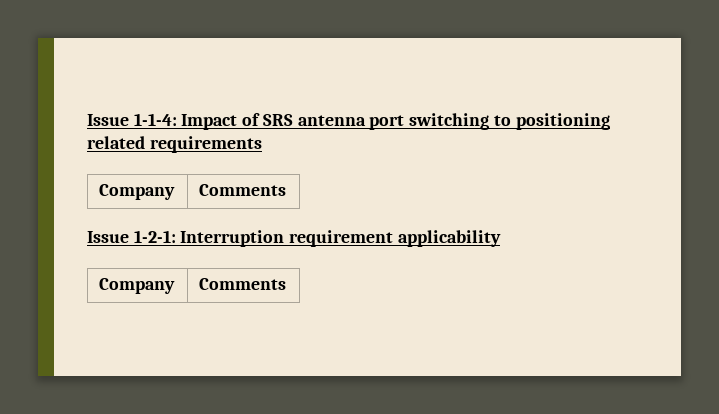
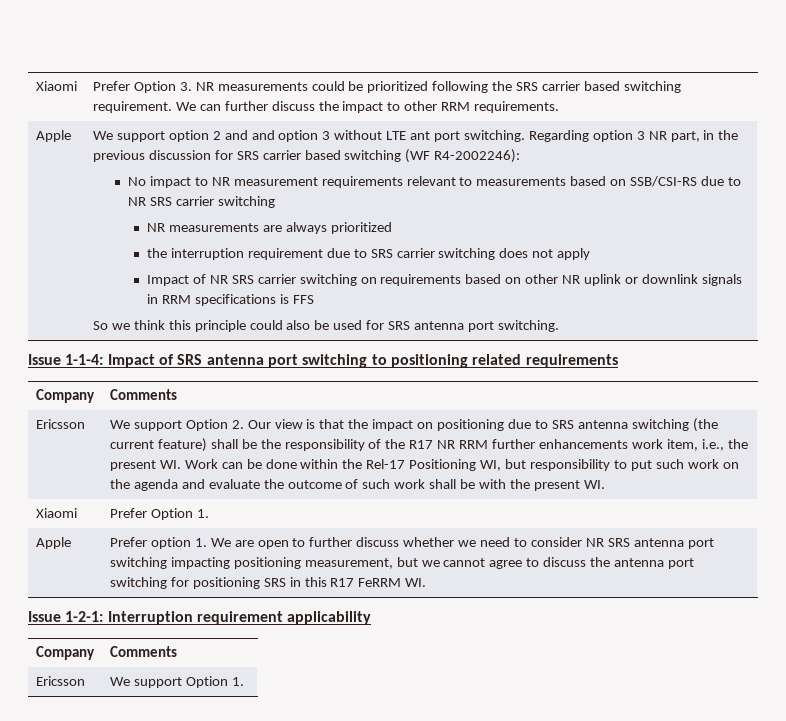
+ Xiaomi | Prefer Option 3. NR measurements could be prioritized following the SRS carrier based switching requirement. We can further discuss the impact to other RRM requirements.
+ Apple | We support option 2 and and option 3 without LTE ant port switching. Regarding option 3 NR part, in the previous discussion for SRS carrier based switching (WF R4-2002246):
+ No impact to NR measurement requirements relevant to measurements based on SSB/CSI-RS due to NR SRS carrier switching
+ NR measurements are always prioritized
+ the interruption requirement due to SRS carrier switching does not apply
+ Impact of NR SRS carrier switching on requirements based on other NR uplink or downlink signals in RRM specifications is FFS
+ So we think this principle could also be used for SRS antenna port switching.
+ Ericsson | We support Option 2. Our view is that the impact on positioning due to SRS antenna switching (the current feature) shall be the responsibility of the R17 NR RRM further enhancements work item, i.e., the present WI. Work can be done within the Rel-17 Positioning WI, but responsibility to put such work on the agenda and evaluate the outcome of such work shall be with the present WI.
+ Xiaomi | Prefer Option 1.
+ Apple | Prefer option 1. We are open to further discuss whether we need to consider NR SRS antenna port switching impacting positioning measurement, but we cannot agree to discuss the antenna port switching for positioning SRS in this R17 FeRRM WI.
+ Ericsson | We support Option 1.

